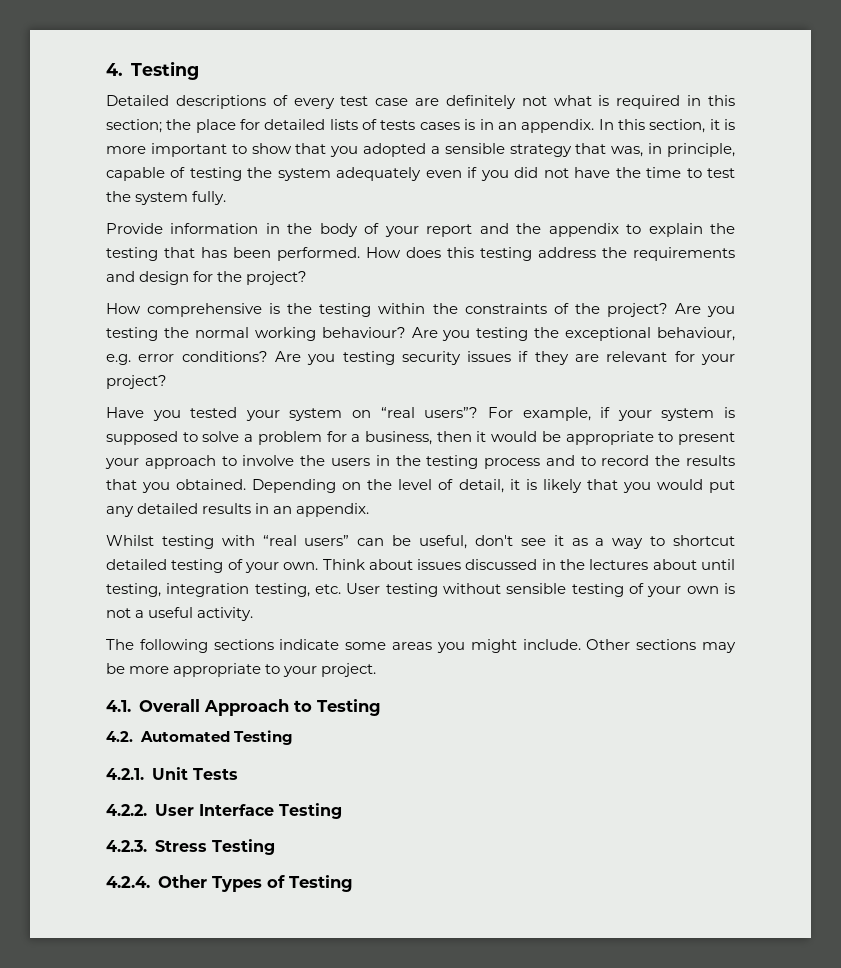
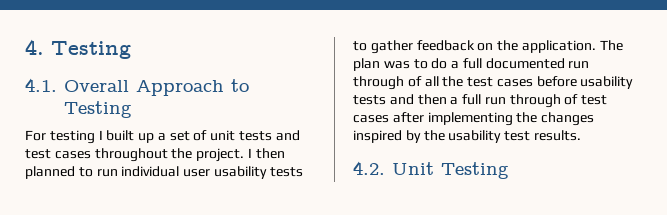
- Detailed descriptions of every test case are definitely not what is required in this section; the place for detailed lists of tests cases is in an appendix. In this section, it is more important to show that you adopted a sensible strategy that was, in principle, capable of testing the system adequately even if you did not have the time to test the system fully.
- Provide information in the body of your report and the appendix to explain the testing that has been performed. How does this testing address the requirements and design for the project?
- How comprehensive is the testing within the constraints of the project? Are you testing the normal working behaviour? Are you testing the exceptional behaviour, e.g. error conditions? Are you testing security issues if they are relevant for your project?
- Have you tested your system on “real users”? For example, if your system is supposed to solve a problem for a business, then it would be appropriate to present your approach to involve the users in the testing process and to record the results that you obtained. Depending on the level of detail, it is likely that you would put any detailed results in an appendix.
- Whilst testing with “real users” can be useful, don't see it as a way to shortcut detailed testing of your own. Think about issues discussed in the lectures about until testing, integration testing, etc. User testing without sensible testing of your own is not a useful activity.
- The following sections indicate some areas you might include. Other sections may be more appropriate to your project.
- 4.2. Automated Testing
- 4.2.1. Unit Tests
- 4.2.2. User Interface Testing
- 4.2.3. Stress Testing
- 4.2.4. Other Types of Testing
+ For testing I built up a set of unit tests and test cases throughout the project. I then planned to run individual user usability tests to gather feedback on the application. The plan was to do a full documented run through of all the test cases before usability tests and then a full run through of test cases after implementing the changes inspired by the usability test results.
+ 4.2. Unit Testing

